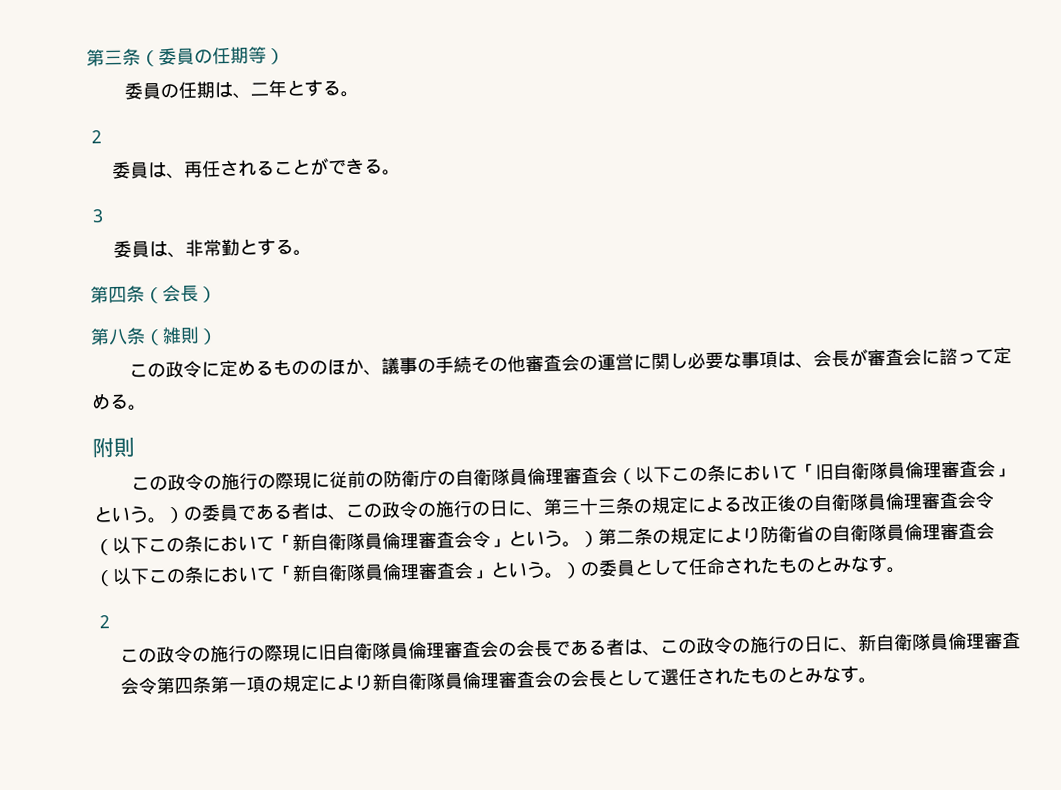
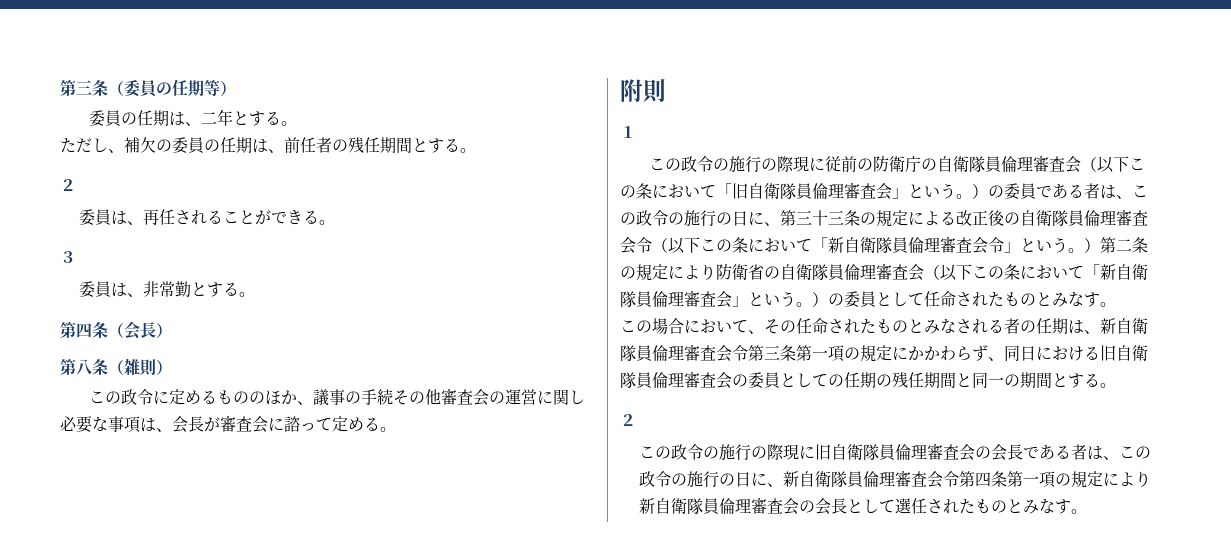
+ ただし、補欠の委員の任期は、前任者の残任期間とする。
+ １
+ この場合において、その任命されたものとみなされる者の任期は、新自衛隊員倫理審査会令第三条第一項の規定にかかわらず、同日における旧自衛隊員倫理審査会の委員としての任期の残任期間と同一の期間とする。

